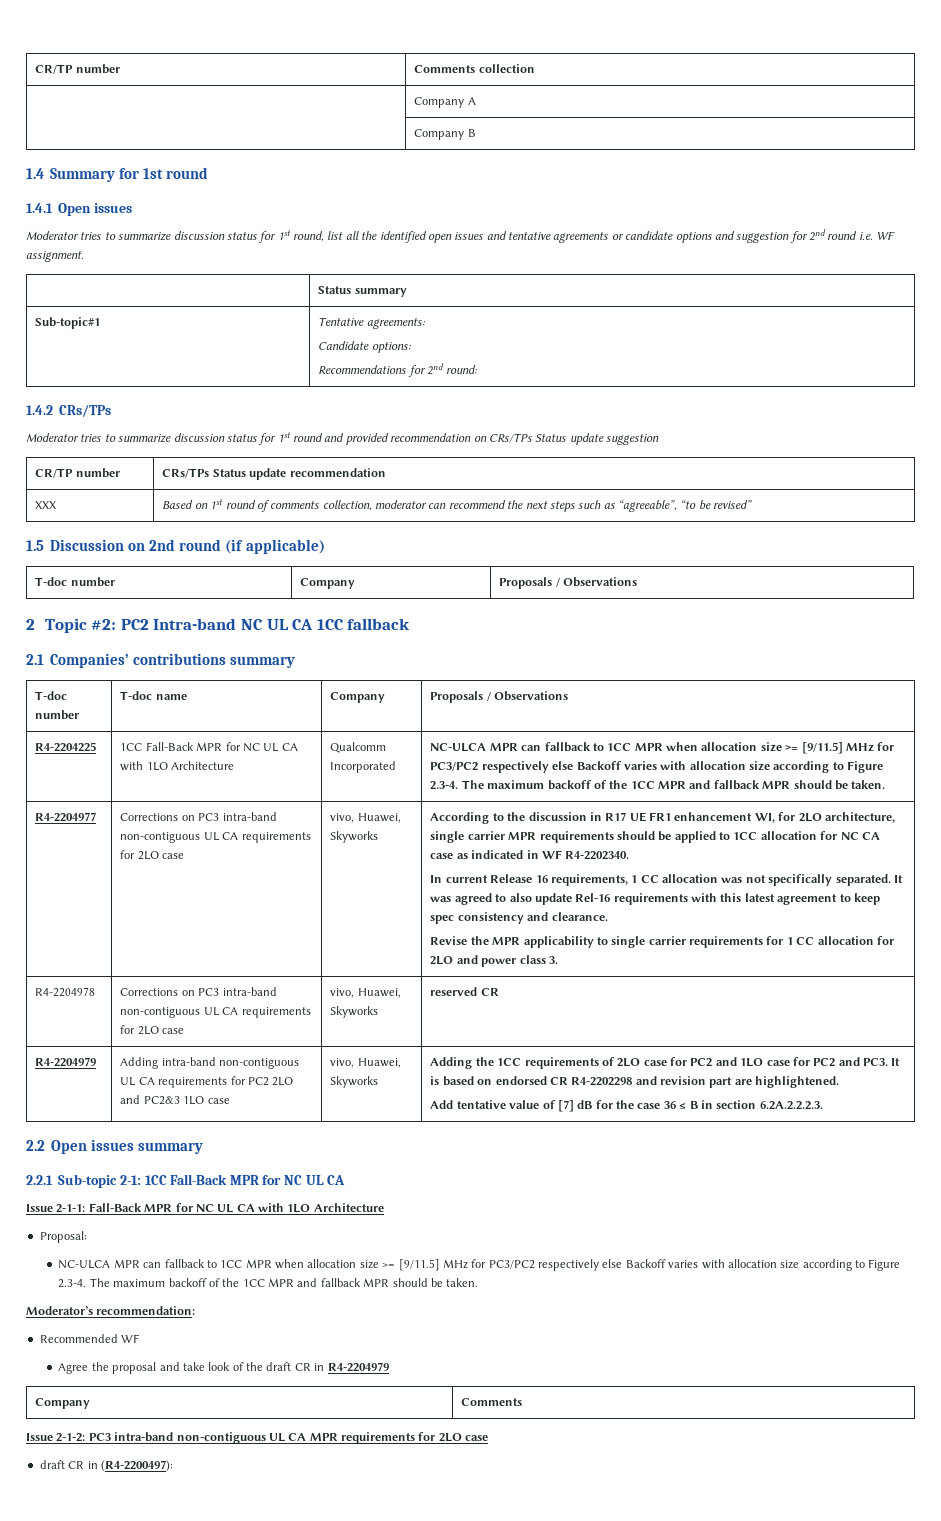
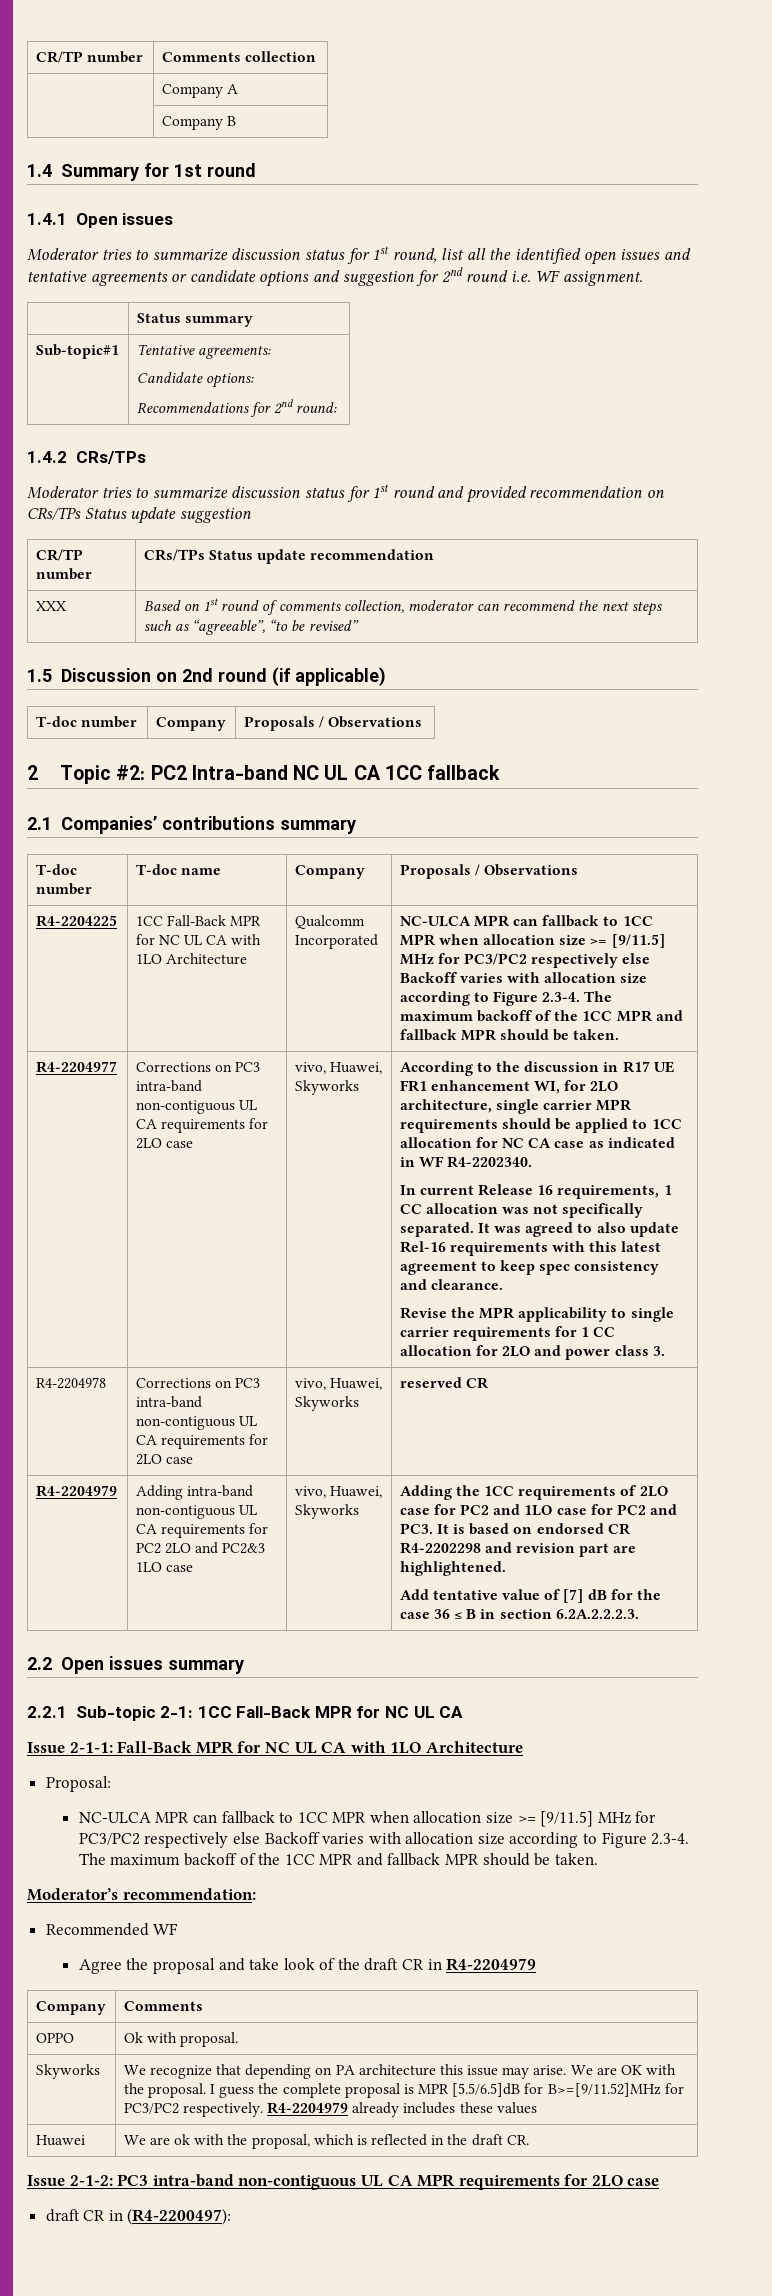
+ OPPO | Ok with proposal.
+ Skyworks | We recognize that depending on PA architecture this issue may arise. We are OK with the proposal. I guess the complete proposal is MPR [5.5/6.5]dB for B>=[9/11.52]MHz for PC3/PC2 respectively. R4-2204979 already includes these values
+ Huawei | We are ok with the proposal, which is reflected in the draft CR.

